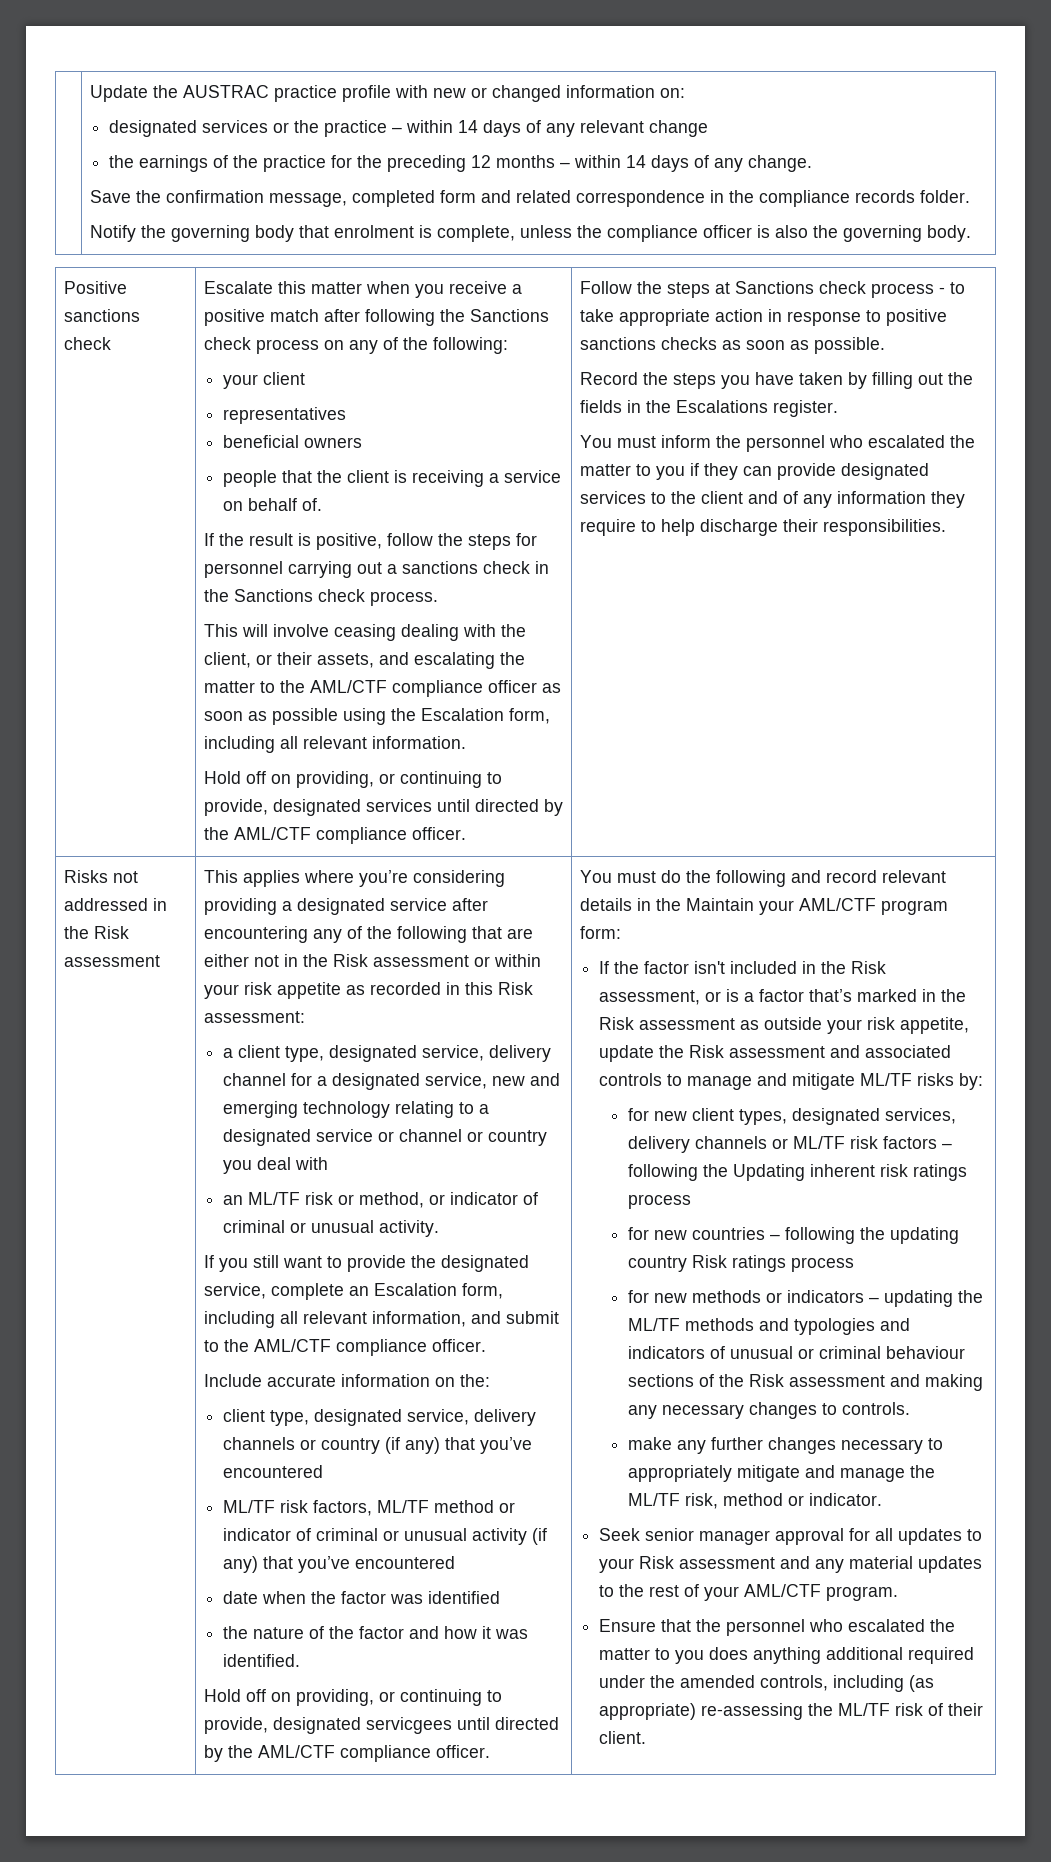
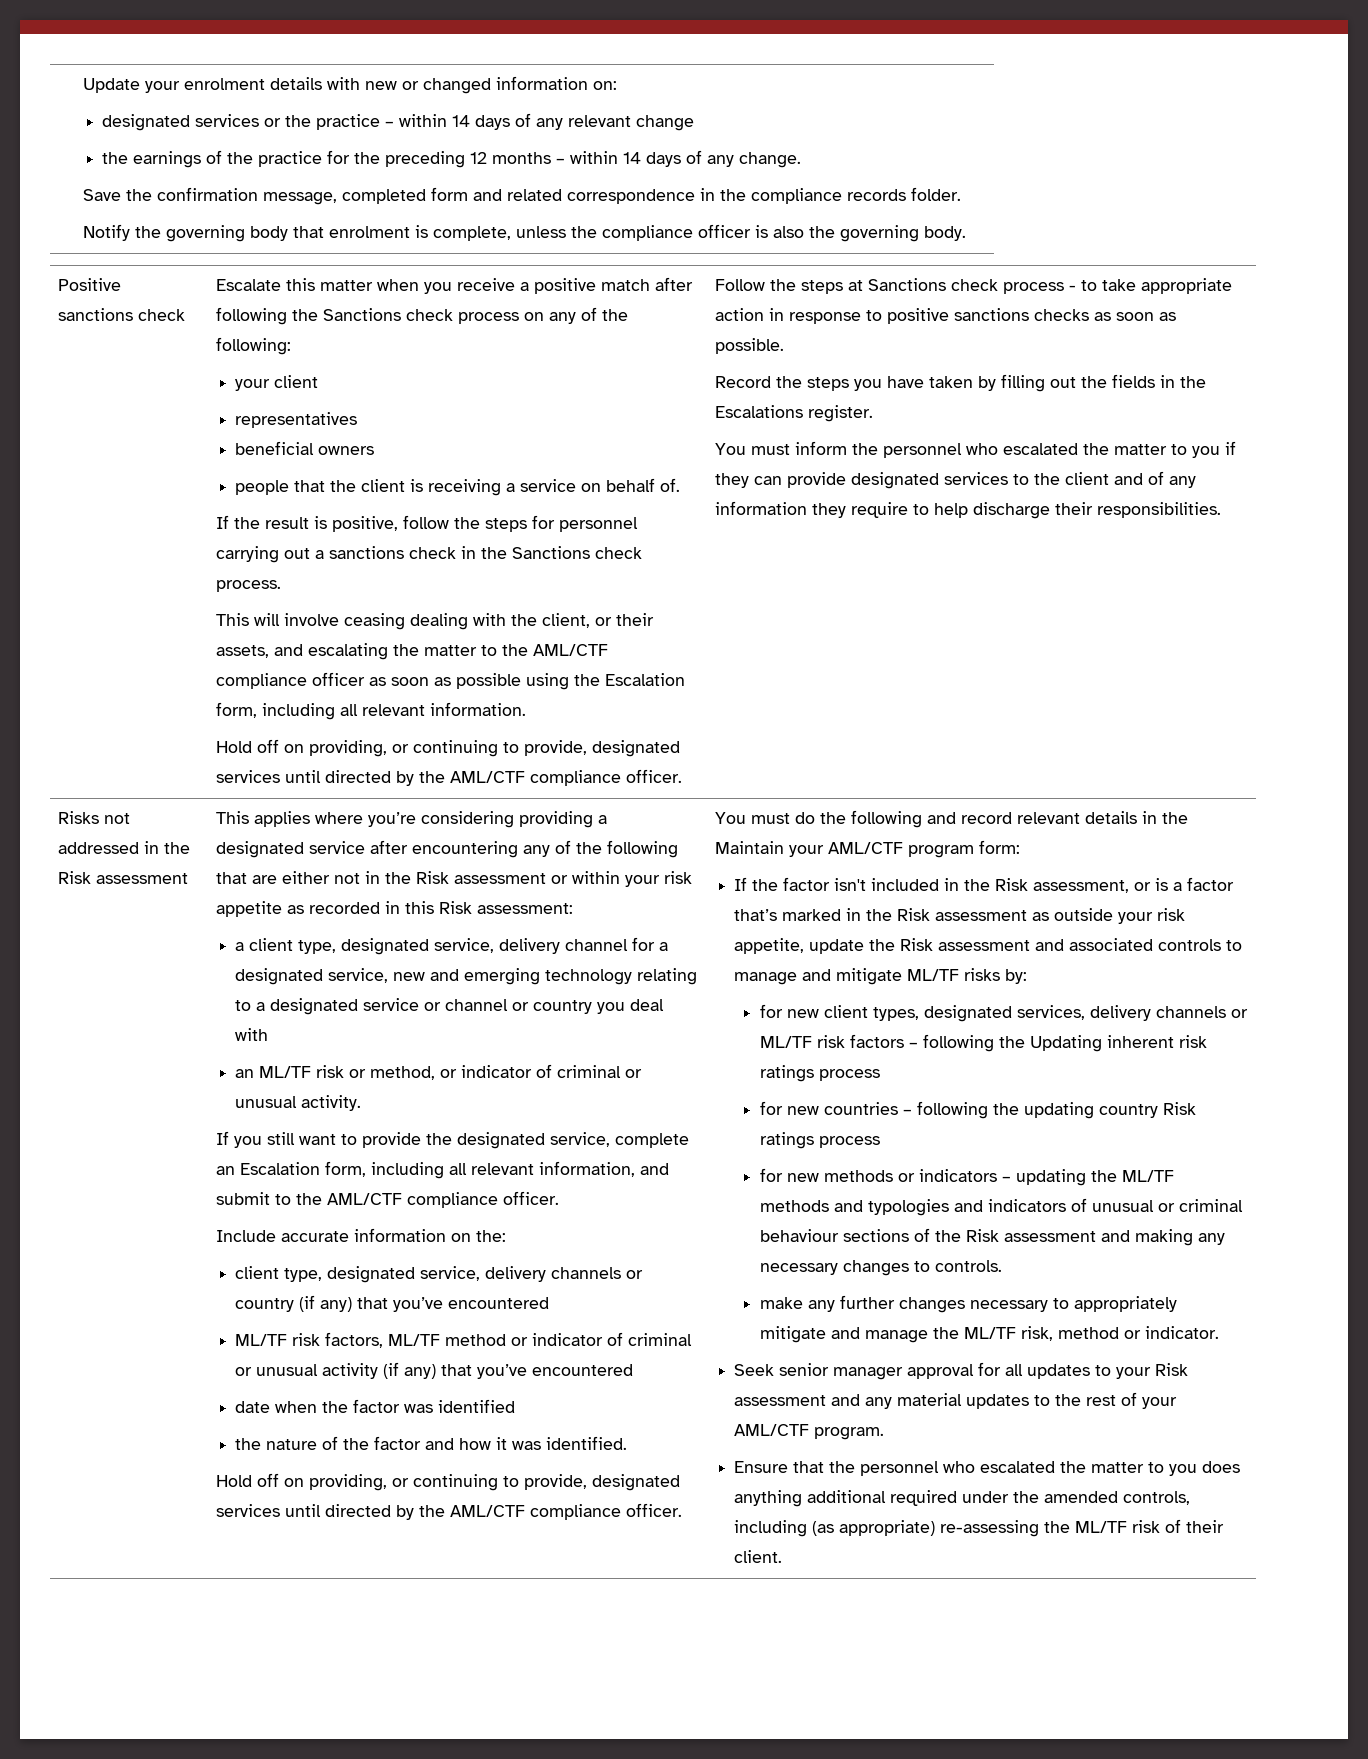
- Update the AUSTRAC practice profile with new or changed information on:
+ Update your enrolment details with new or changed information on:
  the nature of the factor and how it was identified.
- Hold off on providing, or continuing to provide, designated servicgees until directed by the AML/CTF compliance officer.
+ Hold off on providing, or continuing to provide, designated services until directed by the AML/CTF compliance officer.

